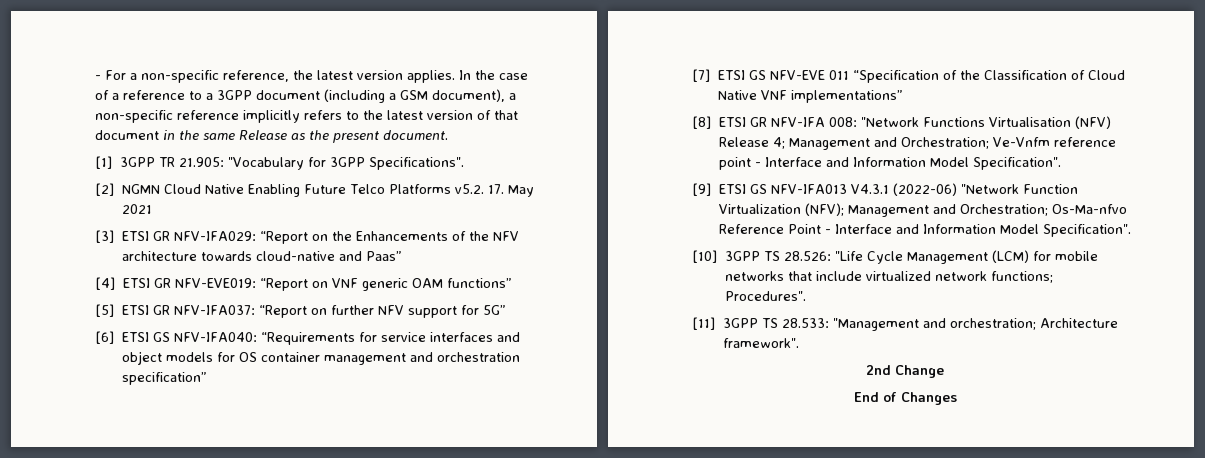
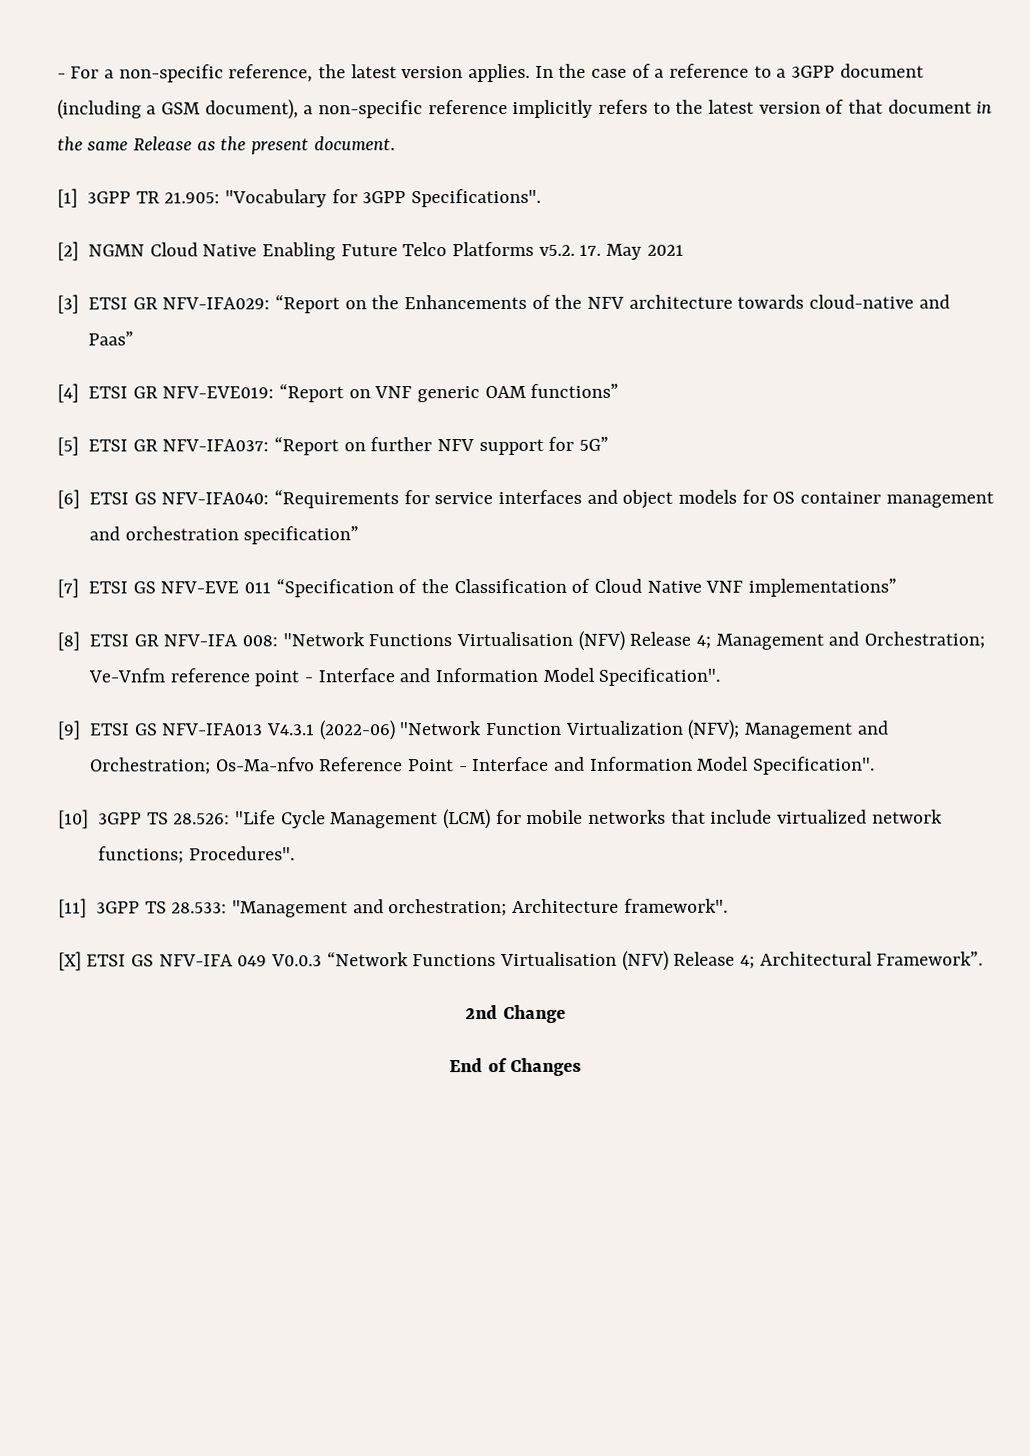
+ [X] ETSI GS NFV-IFA 049 V0.0.3 “Network Functions Virtualisation (NFV) Release 4; Architectural Framework”.

